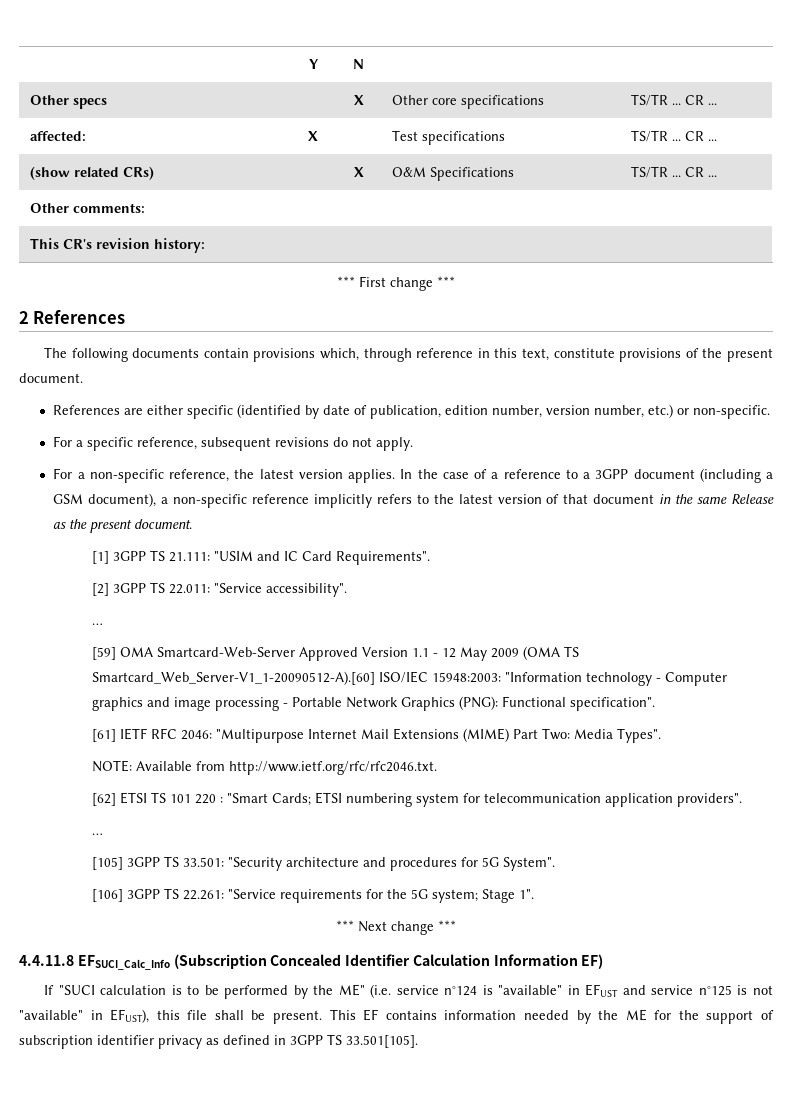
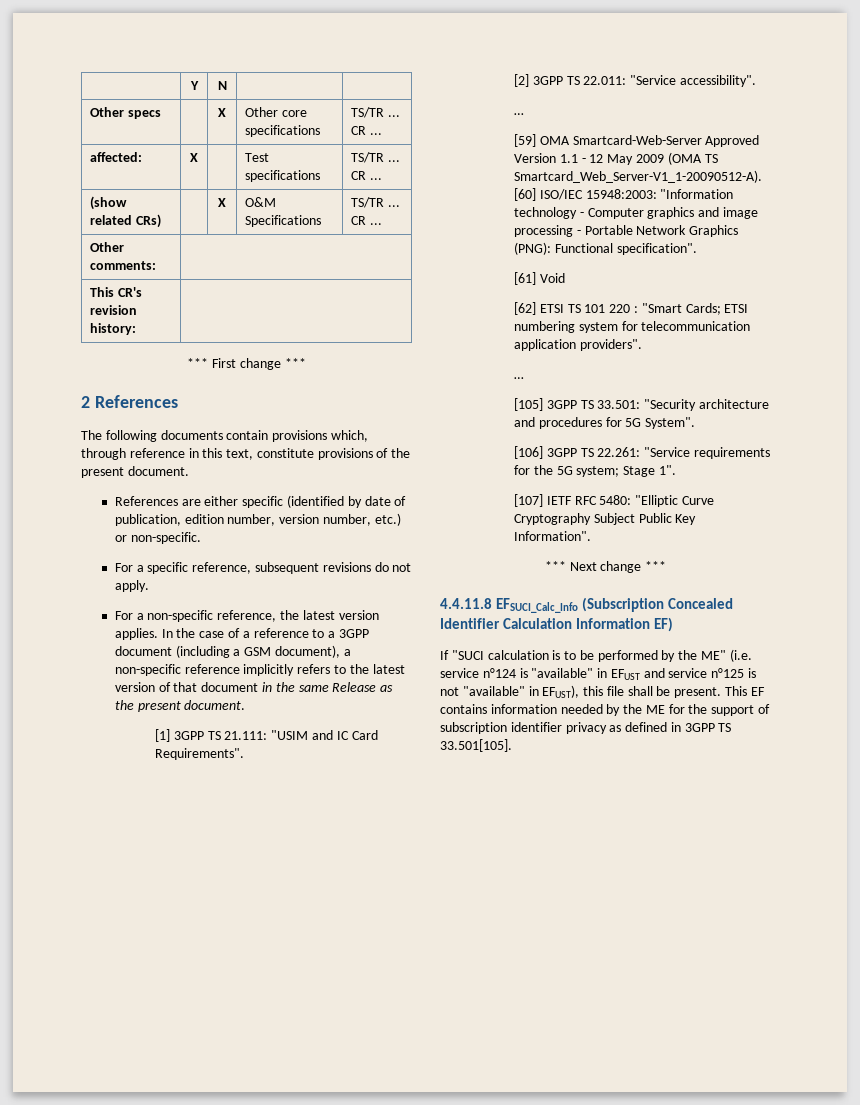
- [61] IETF RFC 2046: "Multipurpose Internet Mail Extensions (MIME) Part Two: Media Types".
- NOTE: Available from http://www.ietf.org/rfc/rfc2046.txt.
+ [61] Void
+ [107] IETF RFC 5480: "Elliptic Curve Cryptography Subject Public Key Information".

